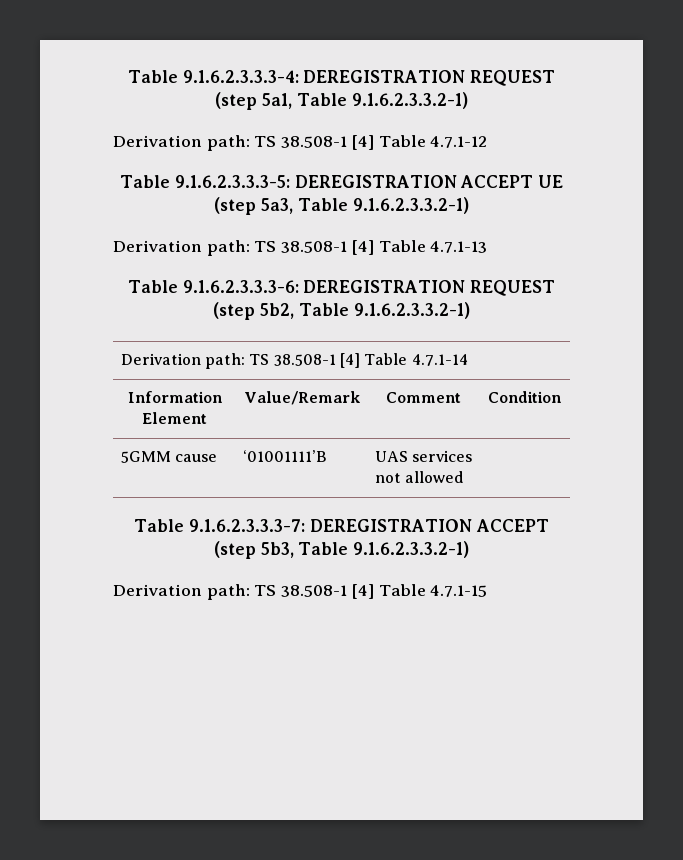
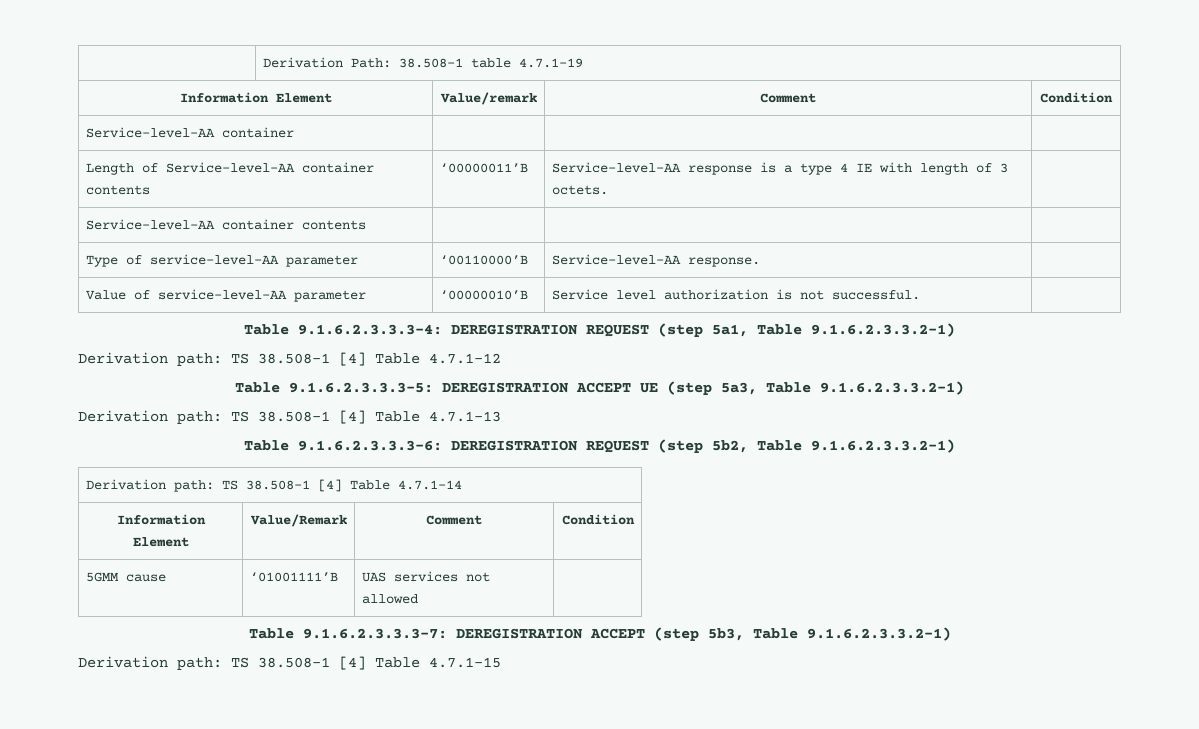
+ | Derivation Path: 38.508-1 table 4.7.1-19
+ Information Element | Value/remark | Comment | Condition
+ Service-level-AA container | | |
+ Length of Service-level-AA container contents | ‘00000011’B | Service-level-AA response is a type 4 IE with length of 3 octets. |
+ Service-level-AA container contents | | |
+ Type of service-level-AA parameter | ‘00110000’B | Service-level-AA response. |
+ Value of service-level-AA parameter | ‘00000010’B | Service level authorization is not successful. |

